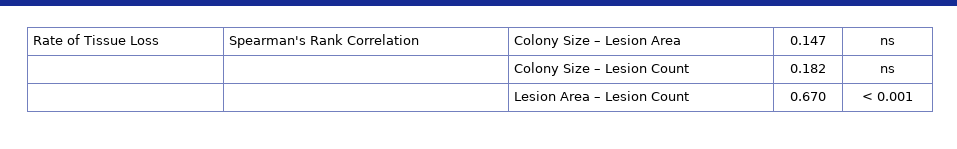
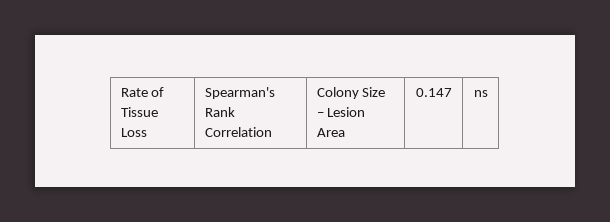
- | | Colony Size – Lesion Count | 0.182 | ns
- | | Lesion Area – Lesion Count | 0.670 | < 0.001

